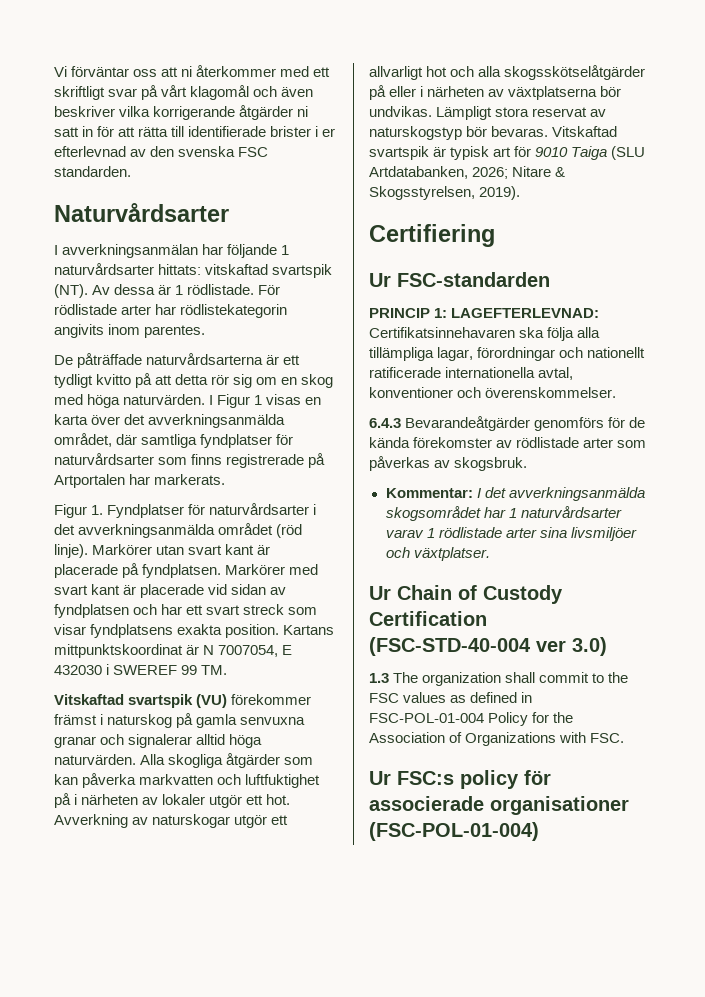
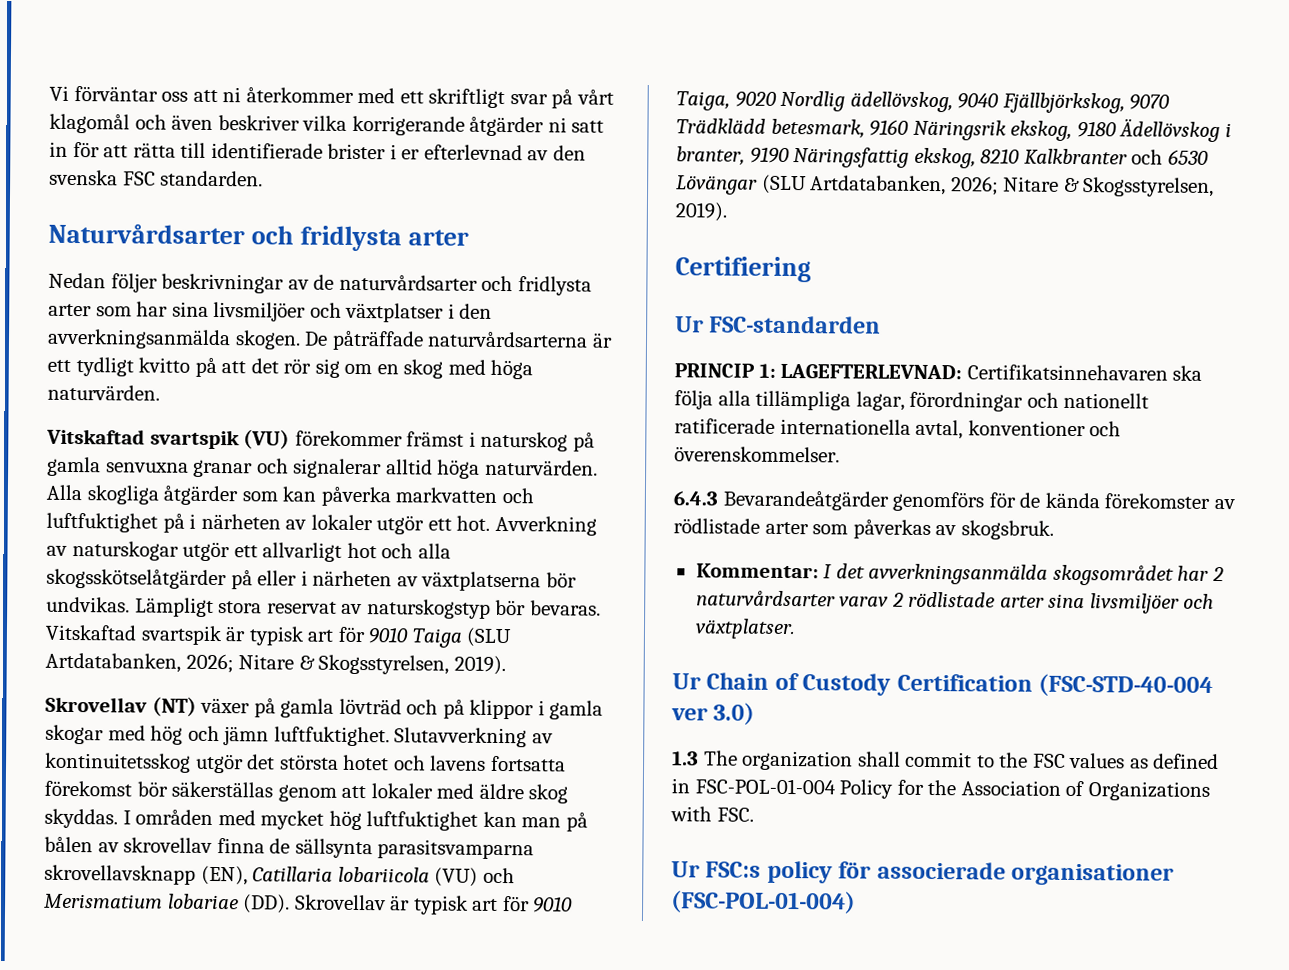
- Naturvårdsarter
- I avverkningsanmälan har följande 1 naturvårdsarter hittats: vitskaftad svartspik (NT). Av dessa är 1 rödlistade. För rödlistade arter har rödlistekategorin angivits inom parentes.
- De påträffade naturvårdsarterna är ett tydligt kvitto på att detta rör sig om en skog med höga naturvärden. I Figur 1 visas en karta över det avverkningsanmälda området, där samtliga fyndplatser för naturvårdsarter som finns registrerade på Artportalen har markerats.
- Figur 1. Fyndplatser för naturvårdsarter i det avverkningsanmälda området (röd linje). Markörer utan svart kant är placerade på fyndplatsen. Markörer med svart kant är placerade vid sidan av fyndplatsen och har ett svart streck som visar fyndplatsens exakta position. Kartans mittpunktskoordinat är N 7007054, E 432030 i SWEREF 99 TM.
+ Naturvårdsarter och fridlysta arter
+ Nedan följer beskrivningar av de naturvårdsarter och fridlysta arter som har sina livsmiljöer och växtplatser i den avverkningsanmälda skogen. De påträffade naturvårdsarterna är ett tydligt kvitto på att det rör sig om en skog med höga naturvärden.
+ Skrovellav (NT) växer på gamla lövträd och på klippor i gamla skogar med hög och jämn luftfuktighet. Slutavverkning av kontinuitetsskog utgör det största hotet och lavens fortsatta förekomst bör säkerställas genom att lokaler med äldre skog skyddas. I områden med mycket hög luftfuktighet kan man på bålen av skrovellav finna de sällsynta parasitsvamparna skrovellavsknapp (EN), Catillaria lobariicola (VU) och Merismatium lobariae (DD). Skrovellav är typisk art för 9010 Taiga, 9020 Nordlig ädellövskog, 9040 Fjällbjörkskog, 9070 Trädklädd betesmark, 9160 Näringsrik ekskog, 9180 Ädellövskog i branter, 9190 Näringsfattig ekskog, 8210 Kalkbranter och 6530 Lövängar (SLU Artdatabanken, 2026; Nitare & Skogsstyrelsen, 2019).
- Kommentar: I det avverkningsanmälda skogsområdet har 1 naturvårdsarter varav 1 rödlistade arter sina livsmiljöer och växtplatser.
+ Kommentar: I det avverkningsanmälda skogsområdet har 2 naturvårdsarter varav 2 rödlistade arter sina livsmiljöer och växtplatser.

